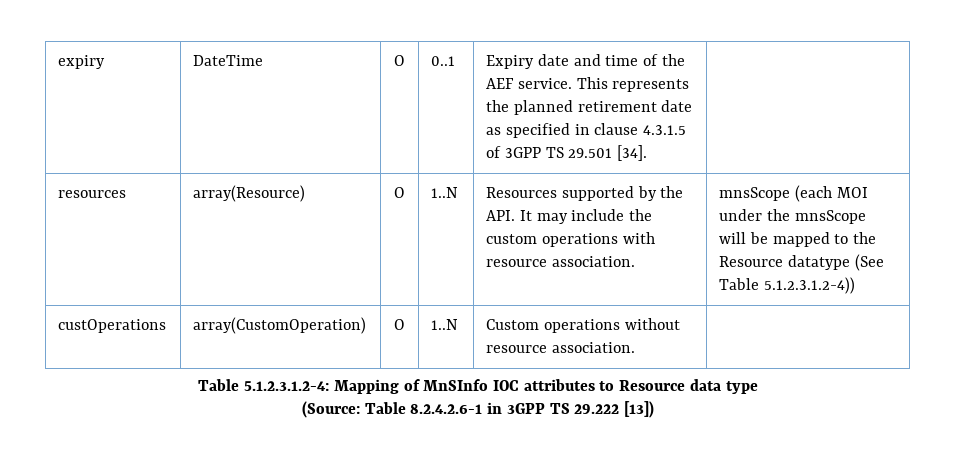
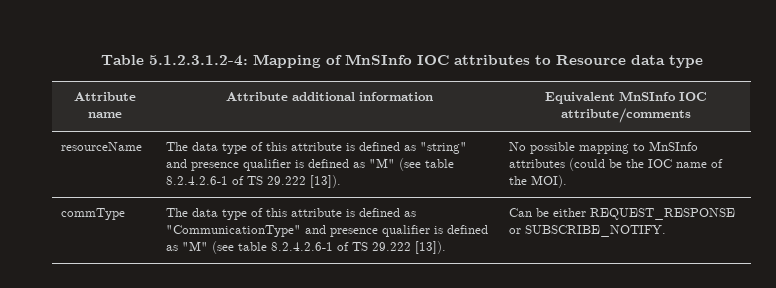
- expiry | DateTime | O | 0..1 | Expiry date and time of the AEF service. This represents the planned retirement date as specified in clause 4.3.1.5 of 3GPP TS 29.501 [34]. |
- resources | array(Resource) | O | 1..N | Resources supported by the API. It may include the custom operations with resource association. | mnsScope (each MOI under the mnsScope will be mapped to the Resource datatype (See Table 5.1.2.3.1.2-4))
- custOperations | array(CustomOperation) | O | 1..N | Custom operations without resource association. |
- (Source: Table 8.2.4.2.6-1 in 3GPP TS 29.222 [13])
+ Attribute name | Attribute additional information | Equivalent MnSInfo IOC attribute/comments
+ resourceName | The data type of this attribute is defined as "string" and presence qualifier is defined as "M" (see table 8.2.4.2.6-1 of TS 29.222 [13]). | No possible mapping to MnSInfo attributes (could be the IOC name of the MOI).
+ commType | The data type of this attribute is defined as "CommunicationType" and presence qualifier is defined as "M" (see table 8.2.4.2.6-1 of TS 29.222 [13]). | Can be either REQUEST_RESPONSE or SUBSCRIBE_NOTIFY.

